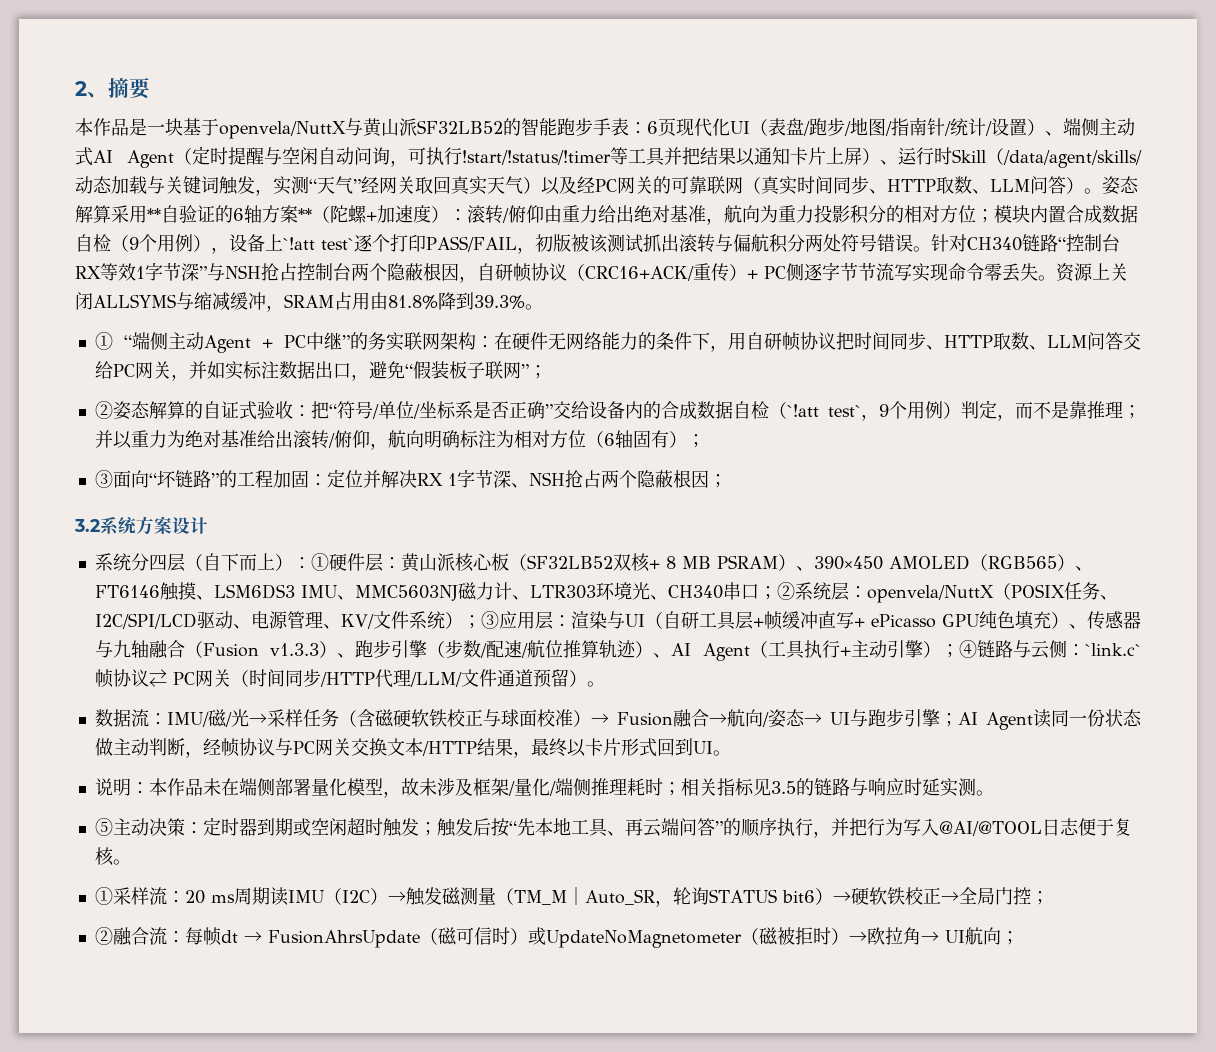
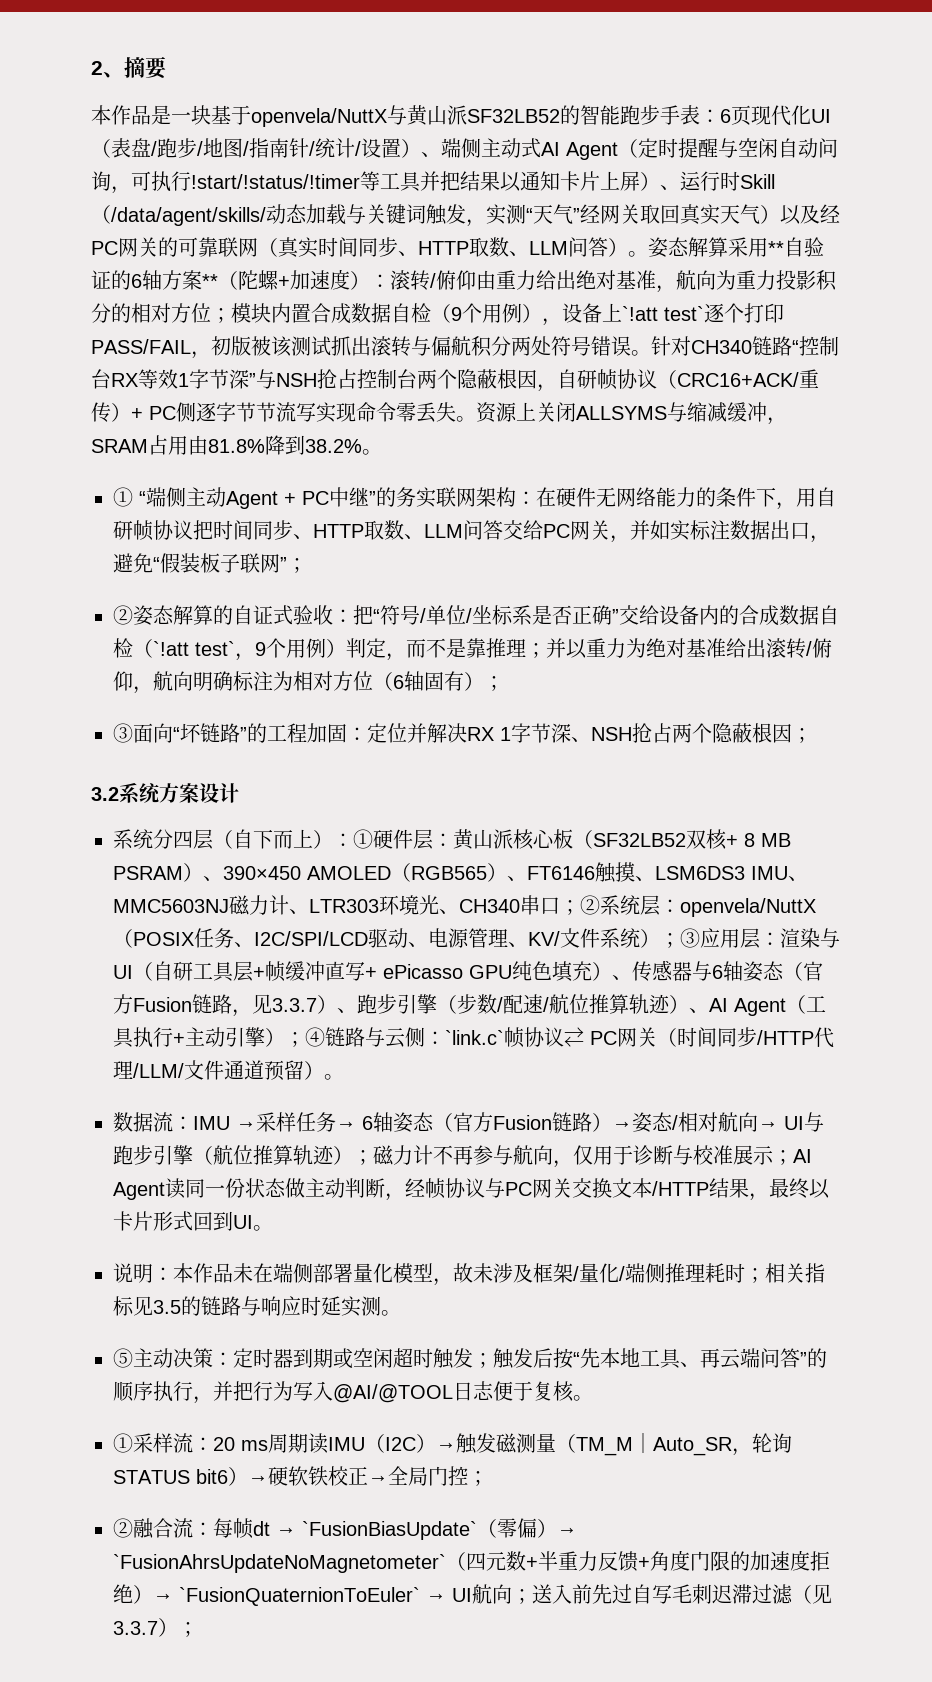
- 资源上关闭ALLSYMS与缩减缓冲，SRAM占用由81.8%降到39.3%。
+ 资源上关闭ALLSYMS与缩减缓冲，SRAM占用由81.8%降到38.2%。
- 渲染与UI（自研工具层+帧缓冲直写+ ePicasso GPU纯色填充）、传感器与九轴融合（Fusion v1.3.3）、跑步引擎（步数/配速/航位推算轨迹）、AI Agent（工具执行+主动引擎）；
+ 渲染与UI（自研工具层+帧缓冲直写+ ePicasso GPU纯色填充）、传感器与6轴姿态（官方Fusion链路，见3.3.7）、跑步引擎（步数/配速/航位推算轨迹）、AI Agent（工具执行+主动引擎）；
- 数据流：IMU/磁/光→采样任务（含磁硬软铁校正与球面校准）→ Fusion融合→航向/姿态→ UI与跑步引擎；AI Agent读同一份状态做主动判断，经帧协议与PC网关交换文本/HTTP结果，最终以卡片形式回到UI。
+ 数据流：IMU →采样任务→ 6轴姿态（官方Fusion链路）→姿态/相对航向→ UI与跑步引擎（航位推算轨迹）；磁力计不再参与航向，仅用于诊断与校准展示；AI Agent读同一份状态做主动判断，经帧协议与PC网关交换文本/HTTP结果，最终以卡片形式回到UI。
- ②融合流：每帧dt → FusionAhrsUpdate（磁可信时）或UpdateNoMagnetometer（磁被拒时）→欧拉角→ UI航向；
+ ②融合流：每帧dt → `FusionBiasUpdate`（零偏）→ `FusionAhrsUpdateNoMagnetometer`（四元数+半重力反馈+角度门限的加速度拒绝）→ `FusionQuaternionToEuler` → UI航向；送入前先过自写毛刺迟滞过滤（见3.3.7）；

